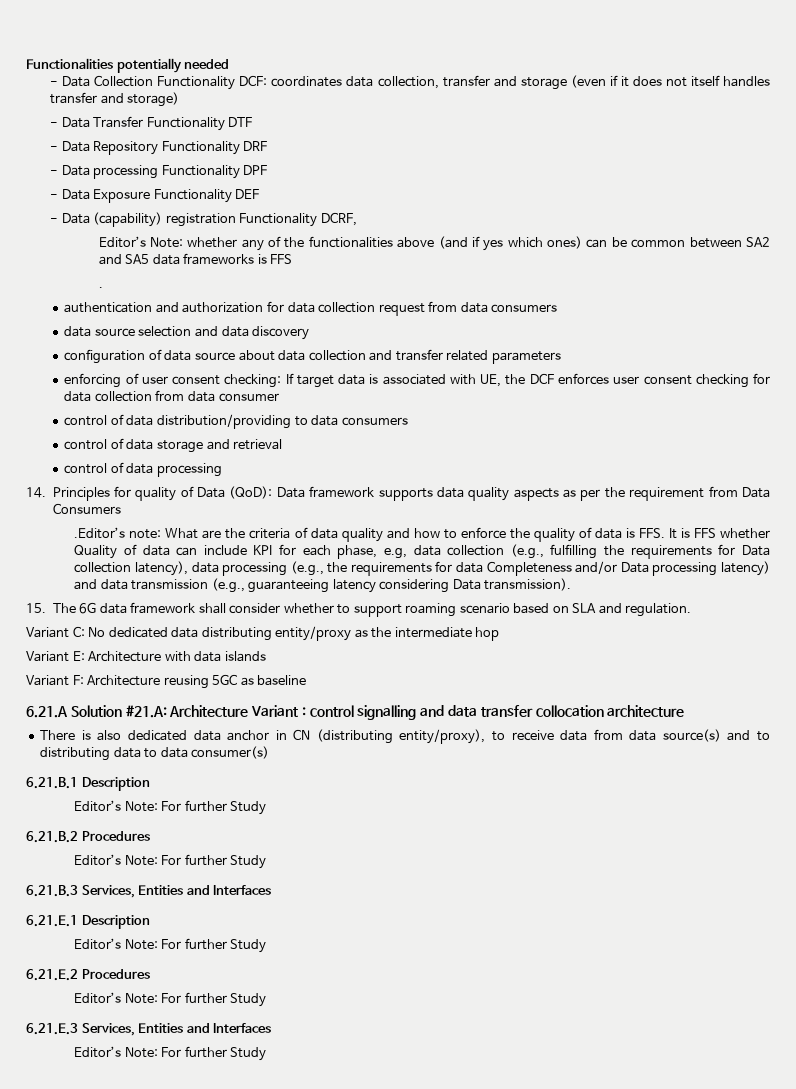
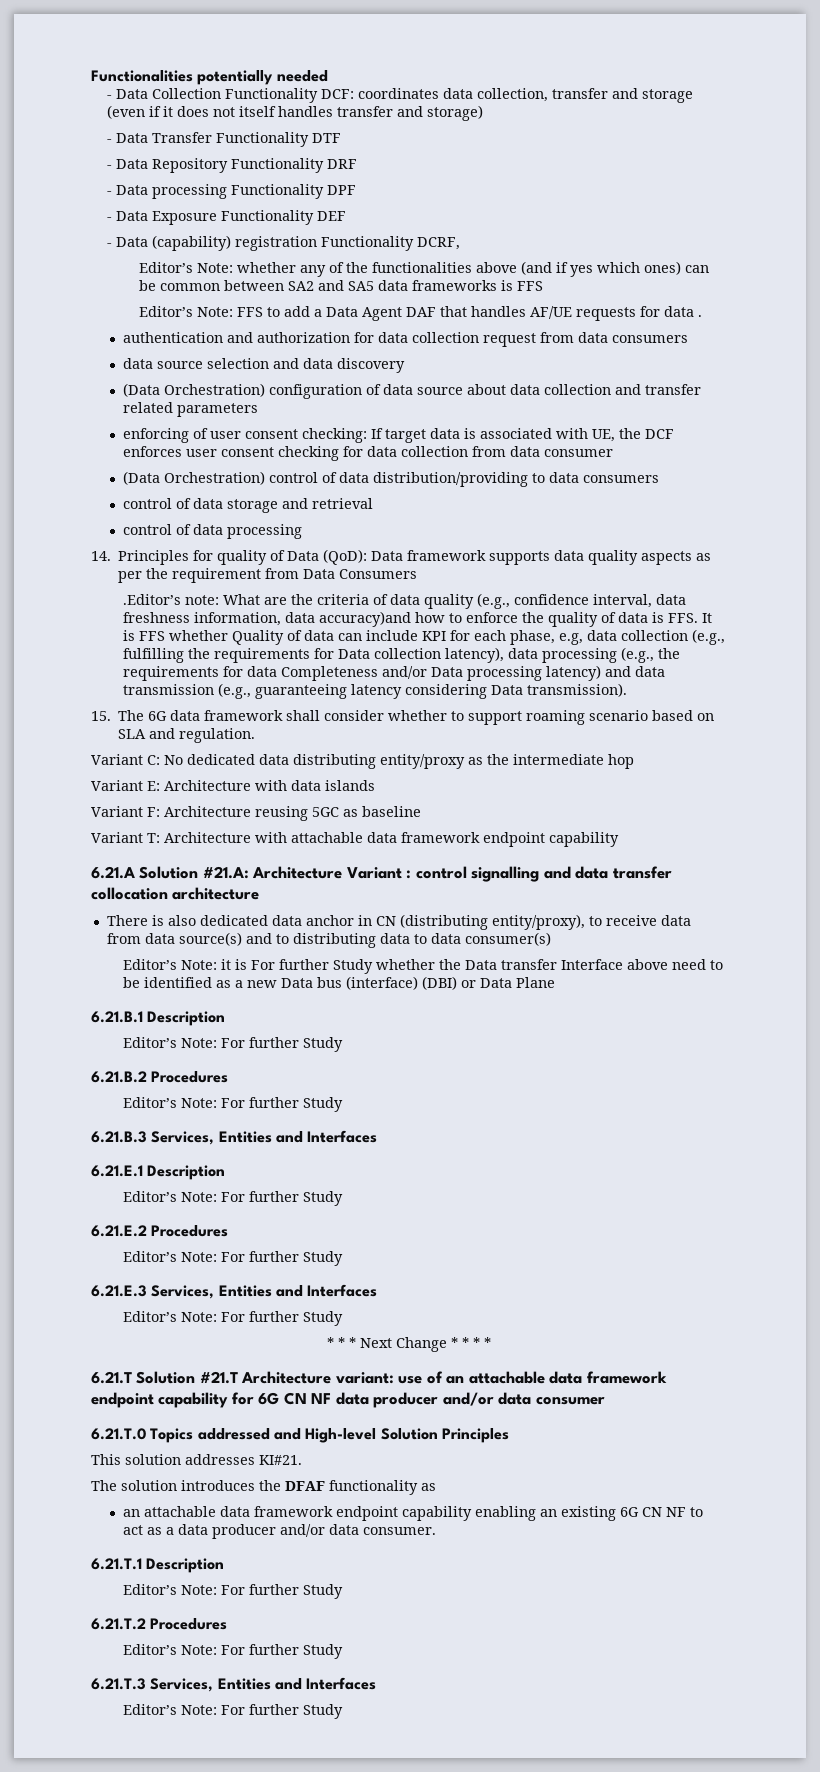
- .
+ Editor’s Note: FFS to add a Data Agent DAF that handles AF/UE requests for data .
- configuration of data source about data collection and transfer related parameters
+ (Data Orchestration) configuration of data source about data collection and transfer related parameters
- control of data distribution/providing to data consumers
+ (Data Orchestration) control of data distribution/providing to data consumers
- What are the criteria of data quality and how to enforce the quality of data is FFS. It is FFS whether Quality of data can include KPI for each phase, e.g, data collection (e.g., fulfilling the requirements for Data collection latency), data processing (e.g., the requirements for data Completeness and/or Data processing latency) and data transmission (e.g., guaranteeing latency considering Data transmission).
+ What are the criteria of data quality (e.g., confidence interval, data freshness information, data accuracy)and how to enforce the quality of data is FFS. It is FFS whether Quality of data can include KPI for each phase, e.g, data collection (e.g., fulfilling the requirements for Data collection latency), data processing (e.g., the requirements for data Completeness and/or Data processing latency) and data transmission (e.g., guaranteeing latency considering Data transmission).
+ Variant T: Architecture with attachable data framework endpoint capability
+ Editor’s Note: it is For further Study whether the Data transfer Interface above need to be identified as a new Data bus (interface) (DBI) or Data Plane
+ * * * Next Change * * * *
+ 6.21.T Solution #21.T Architecture variant: use of an attachable data framework endpoint capability for 6G CN NF data producer and/or data consumer
+ 6.21.T.0 Topics addressed and High-level Solution Principles
+ This solution addresses KI#21.
+ The solution introduces the DFAF functionality as
+ an attachable data framework endpoint capability enabling an existing 6G CN NF to act as a data producer and/or data consumer.
+ 6.21.T.1 Description
+ Editor’s Note: For further Study
+ 6.21.T.2 Procedures
+ Editor’s Note: For further Study
+ 6.21.T.3 Services, Entities and Interfaces
+ Editor’s Note: For further Study

